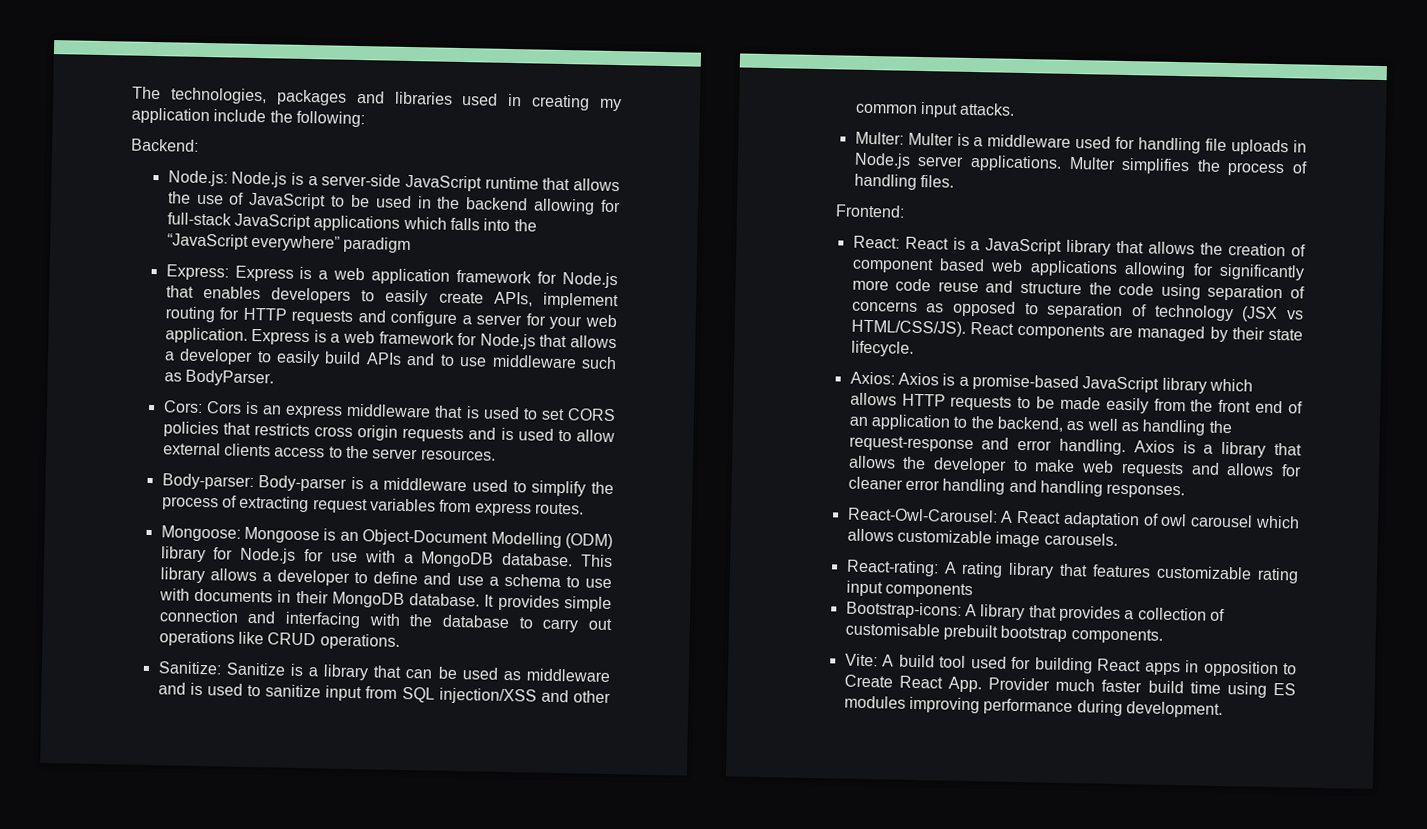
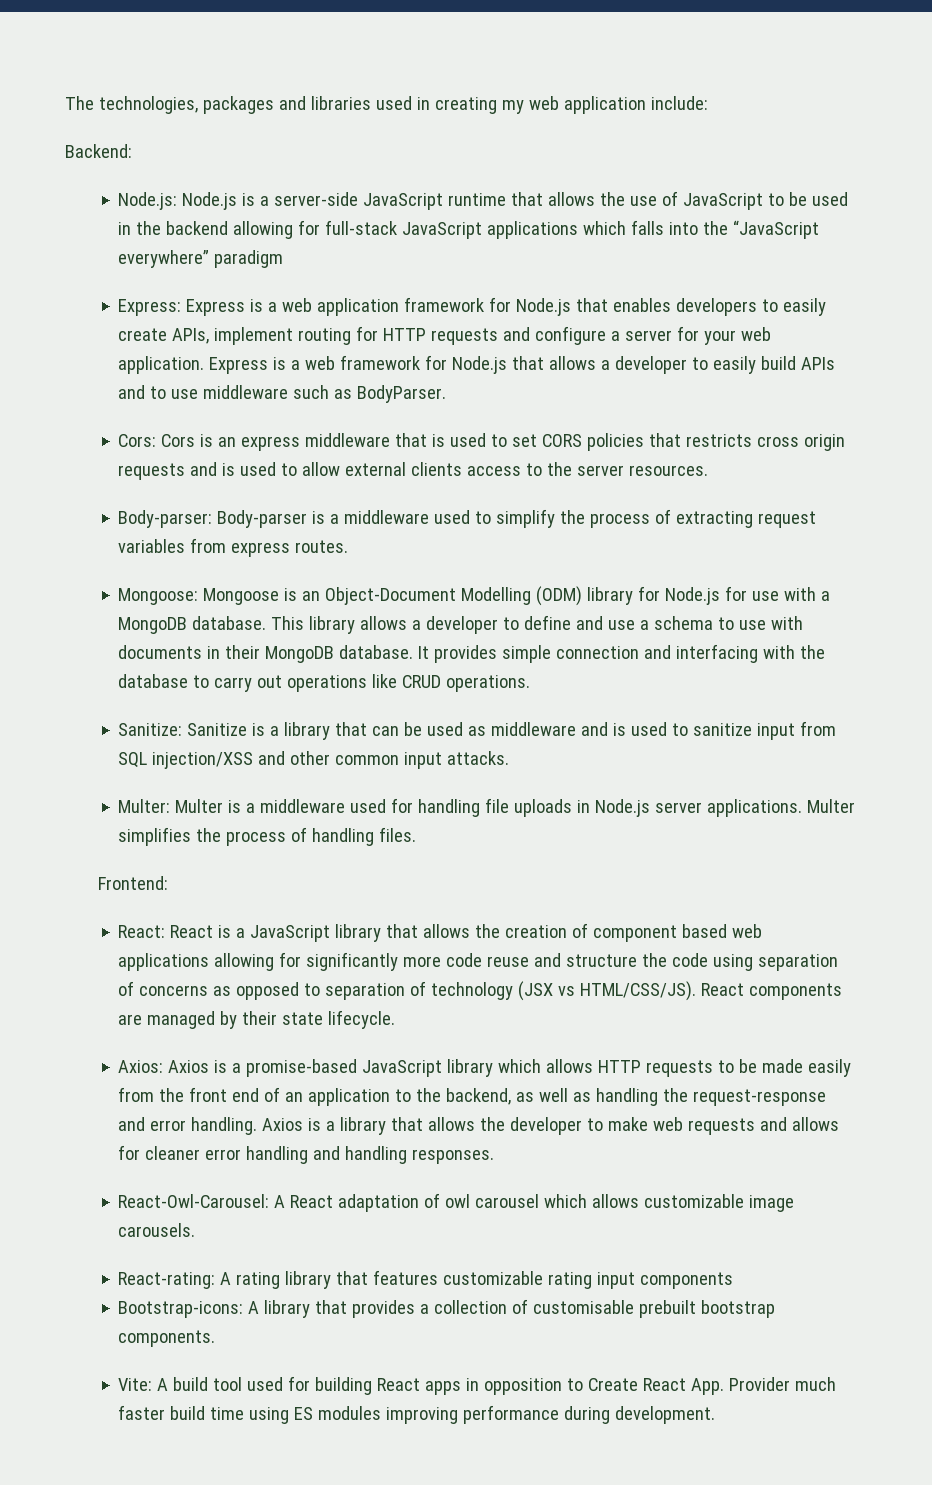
- The technologies, packages and libraries used in creating my application include the following:
+ The technologies, packages and libraries used in creating my web application include:

